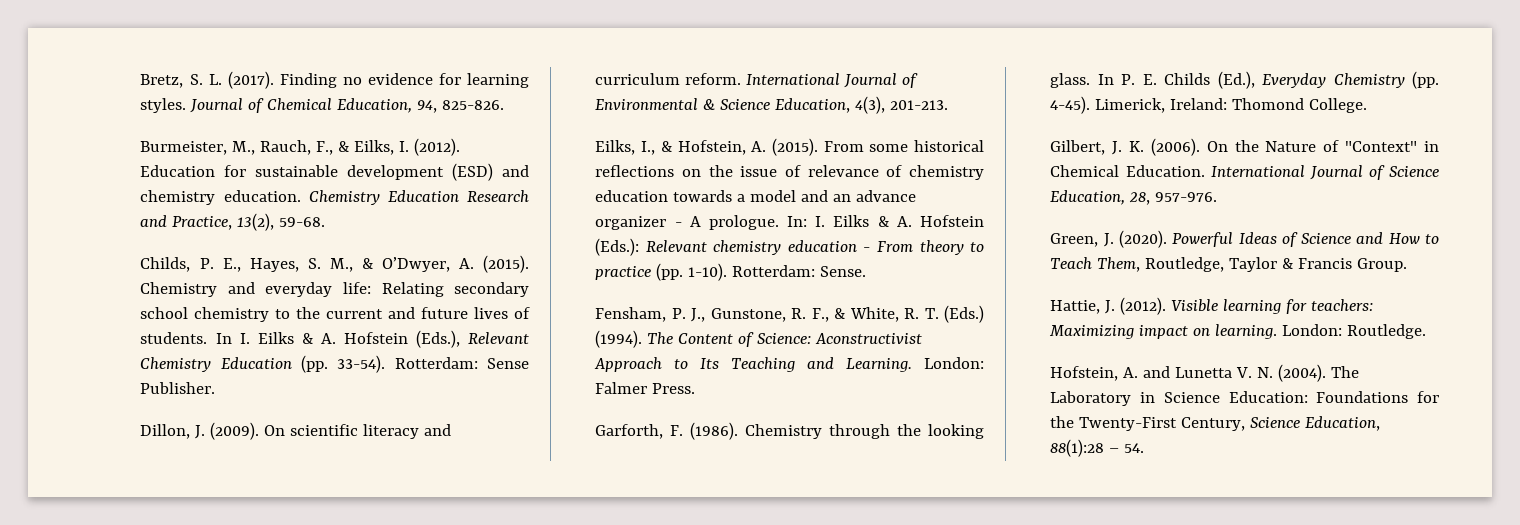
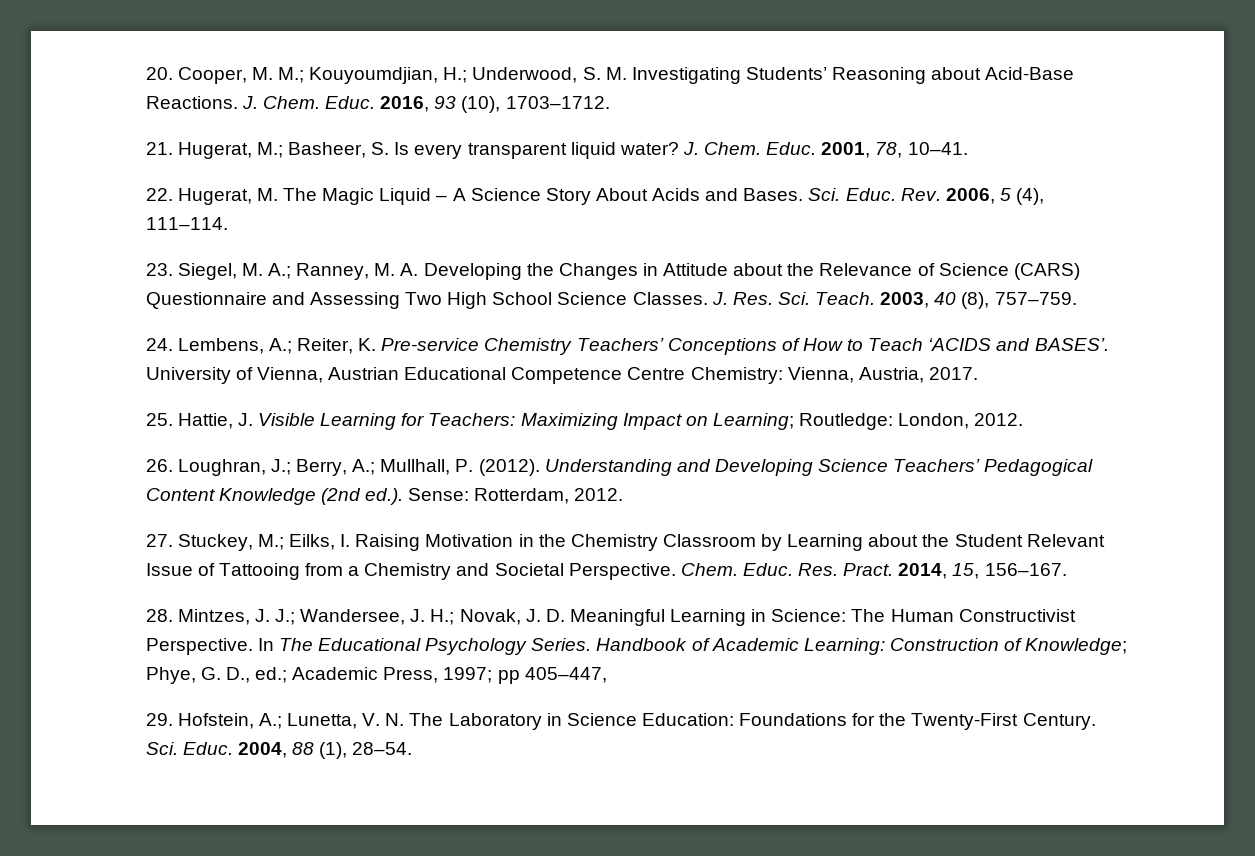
- Bretz, S. L. (2017). Finding no evidence for learning styles. Journal of Chemical Education, 94, 825-826.
- Burmeister, M., Rauch, F., & Eilks, I. (2012). Education for sustainable development (ESD) and chemistry education. Chemistry Education Research and Practice, 13(2), 59-68.
- Childs, P. E., Hayes, S. M., & O’Dwyer, A. (2015). Chemistry and everyday life: Relating secondary school chemistry to the current and future lives of students. In I. Eilks & A. Hofstein (Eds.), Relevant Chemistry Education (pp. 33-54). Rotterdam: Sense Publisher.
- Dillon, J. (2009). On scientific literacy and curriculum reform. International Journal of Environmental & Science Education, 4(3), 201-213.
- Eilks, I., & Hofstein, A. (2015). From some historical reflections on the issue of relevance of chemistry education towards a model and an advance organizer - A prologue. In: I. Eilks & A. Hofstein (Eds.): Relevant chemistry education - From theory to practice (pp. 1-10). Rotterdam: Sense.
- Fensham, P. J., Gunstone, R. F., & White, R. T. (Eds.) (1994). The Content of Science: Aconstructivist Approach to Its Teaching and Learning. London: Falmer Press.
- Garforth, F. (1986). Chemistry through the looking glass. In P. E. Childs (Ed.), Everyday Chemistry (pp. 4-45). Limerick, Ireland: Thomond College.
- Gilbert, J. K. (2006). On the Nature of "Context" in Chemical Education. International Journal of Science Education, 28, 957-976.
- Green, J. (2020). Powerful Ideas of Science and How to Teach Them, Routledge, Taylor & Francis Group.
- Hattie, J. (2012). Visible learning for teachers: Maximizing impact on learning. London: Routledge.
- Hofstein, A. and Lunetta V. N. (2004). The Laboratory in Science Education: Foundations for the Twenty-First Century, Science Education, 88(1):28 – 54.
+ 20. Cooper, M. M.; Kouyoumdjian, H.; Underwood, S. M. Investigating Students’ Reasoning about Acid-Base Reactions. J. Chem. Educ. 2016, 93 (10), 1703–1712.
+ 21. Hugerat, M.; Basheer, S. Is every transparent liquid water? J. Chem. Educ. 2001, 78, 10–41.
+ 22. Hugerat, M. The Magic Liquid – A Science Story About Acids and Bases. Sci. Educ. Rev. 2006, 5 (4), 111–114.
+ 23. Siegel, M. A.; Ranney, M. A. Developing the Changes in Attitude about the Relevance of Science (CARS) Questionnaire and Assessing Two High School Science Classes. J. Res. Sci. Teach. 2003, 40 (8), 757–759.
+ 24. Lembens, A.; Reiter, K. Pre-service Chemistry Teachers’ Conceptions of How to Teach ‘ACIDS and BASES’. University of Vienna, Austrian Educational Competence Centre Chemistry: Vienna, Austria, 2017.
+ 25. Hattie, J. Visible Learning for Teachers: Maximizing Impact on Learning; Routledge: London, 2012.
+ 26. Loughran, J.; Berry, A.; Mullhall, P. (2012). Understanding and Developing Science Teachers’ Pedagogical Content Knowledge (2nd ed.). Sense: Rotterdam, 2012.
+ 27. Stuckey, M.; Eilks, I. Raising Motivation in the Chemistry Classroom by Learning about the Student Relevant Issue of Tattooing from a Chemistry and Societal Perspective. Chem. Educ. Res. Pract. 2014, 15, 156–167.
+ 28. Mintzes, J. J.; Wandersee, J. H.; Novak, J. D. Meaningful Learning in Science: The Human Constructivist Perspective. In The Educational Psychology Series. Handbook of Academic Learning: Construction of Knowledge; Phye, G. D., ed.; Academic Press, 1997; pp 405–447,
+ 29. Hofstein, A.; Lunetta, V. N. The Laboratory in Science Education: Foundations for the Twenty-First Century. Sci. Educ. 2004, 88 (1), 28–54.

